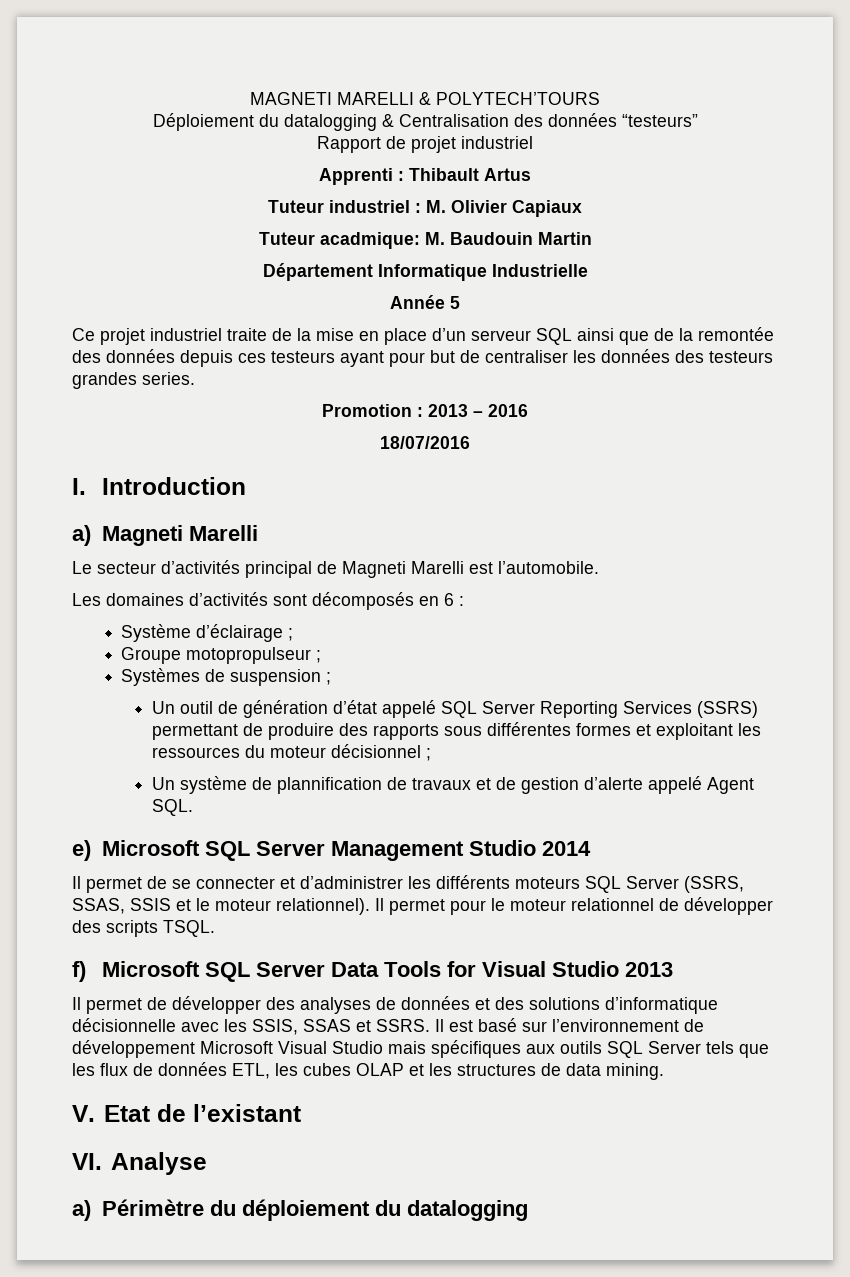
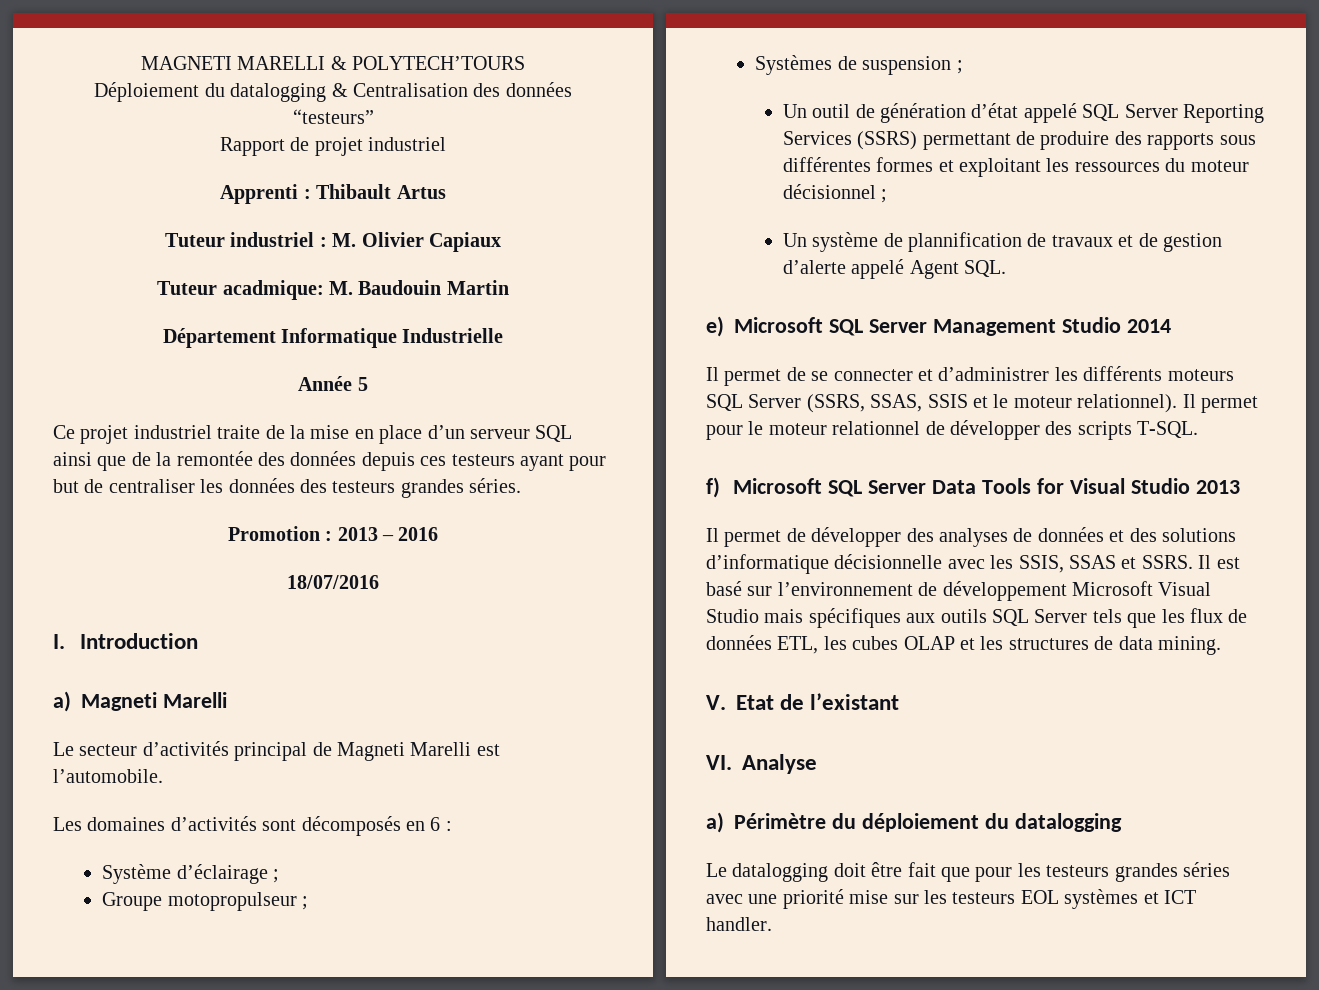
- Ce projet industriel traite de la mise en place d’un serveur SQL ainsi que de la remontée des données depuis ces testeurs ayant pour but de centraliser les données des testeurs grandes series.
+ Ce projet industriel traite de la mise en place d’un serveur SQL ainsi que de la remontée des données depuis ces testeurs ayant pour but de centraliser les données des testeurs grandes séries.
- Il permet pour le moteur relationnel de développer des scripts TSQL.
+ Il permet pour le moteur relationnel de développer des scripts T-SQL.
+ Le datalogging doit être fait que pour les testeurs grandes séries avec une priorité mise sur les testeurs EOL systèmes et ICT handler.

